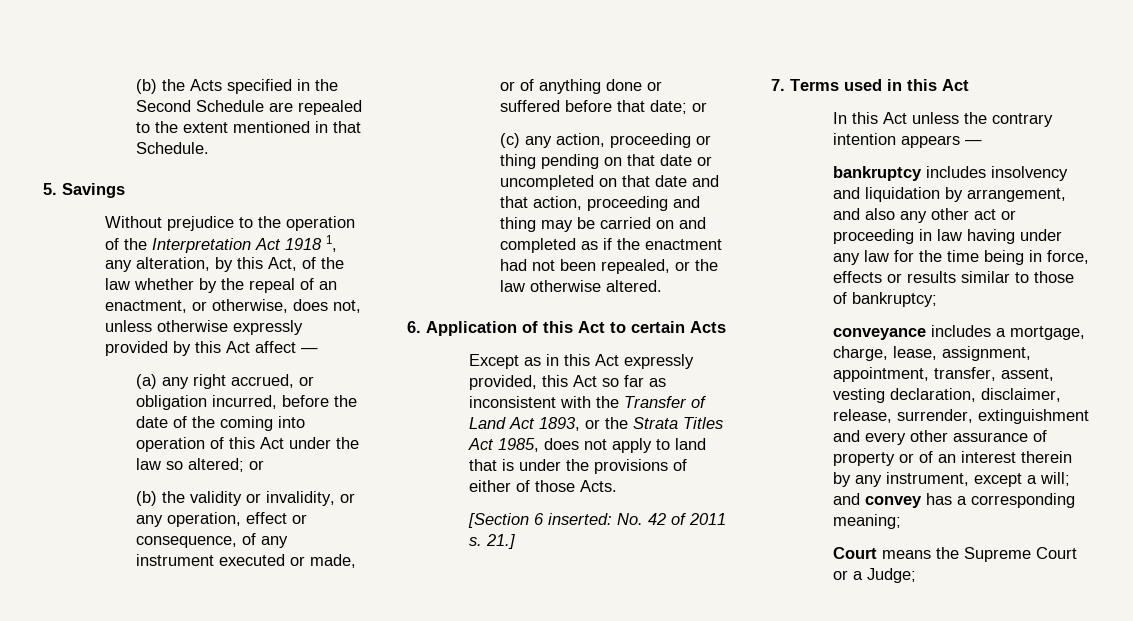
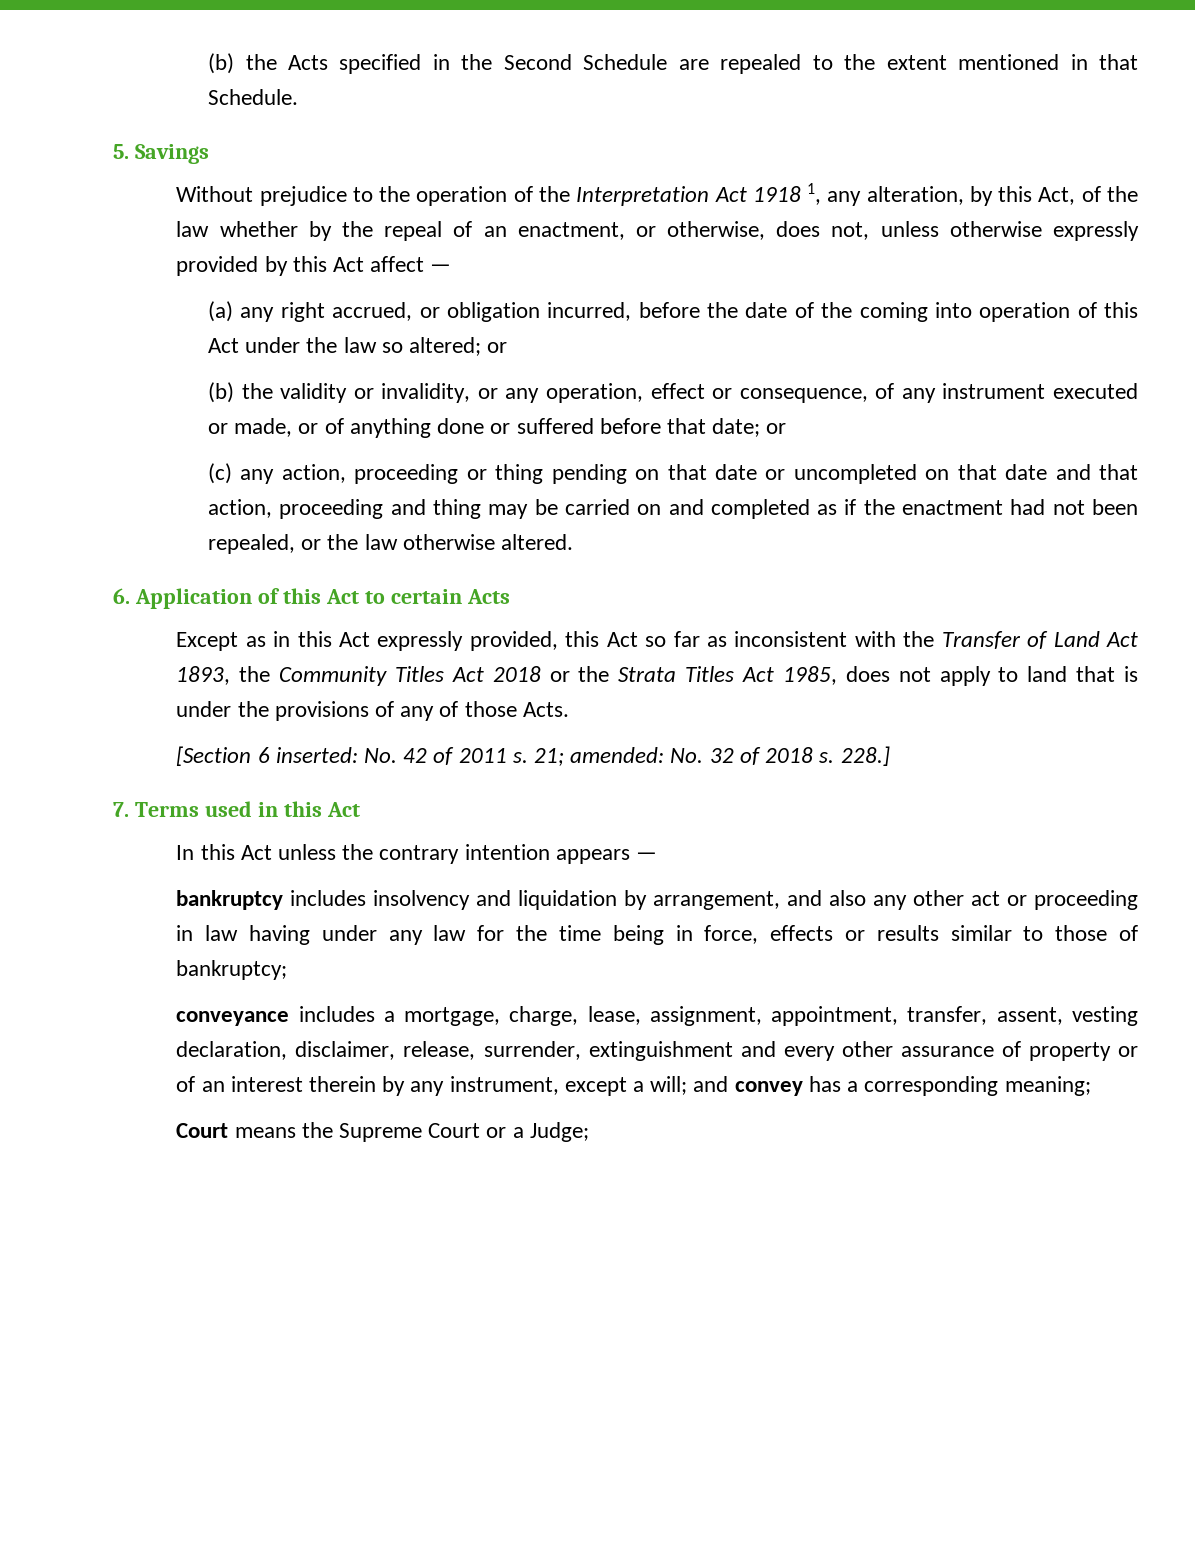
- Except as in this Act expressly provided, this Act so far as inconsistent with the Transfer of Land Act 1893, or the Strata Titles Act 1985, does not apply to land that is under the provisions of either of those Acts.
+ Except as in this Act expressly provided, this Act so far as inconsistent with the Transfer of Land Act 1893, the Community Titles Act 2018 or the Strata Titles Act 1985, does not apply to land that is under the provisions of any of those Acts.
- 21.]
+ 21; amended: No. 32 of 2018 s. 228.]

